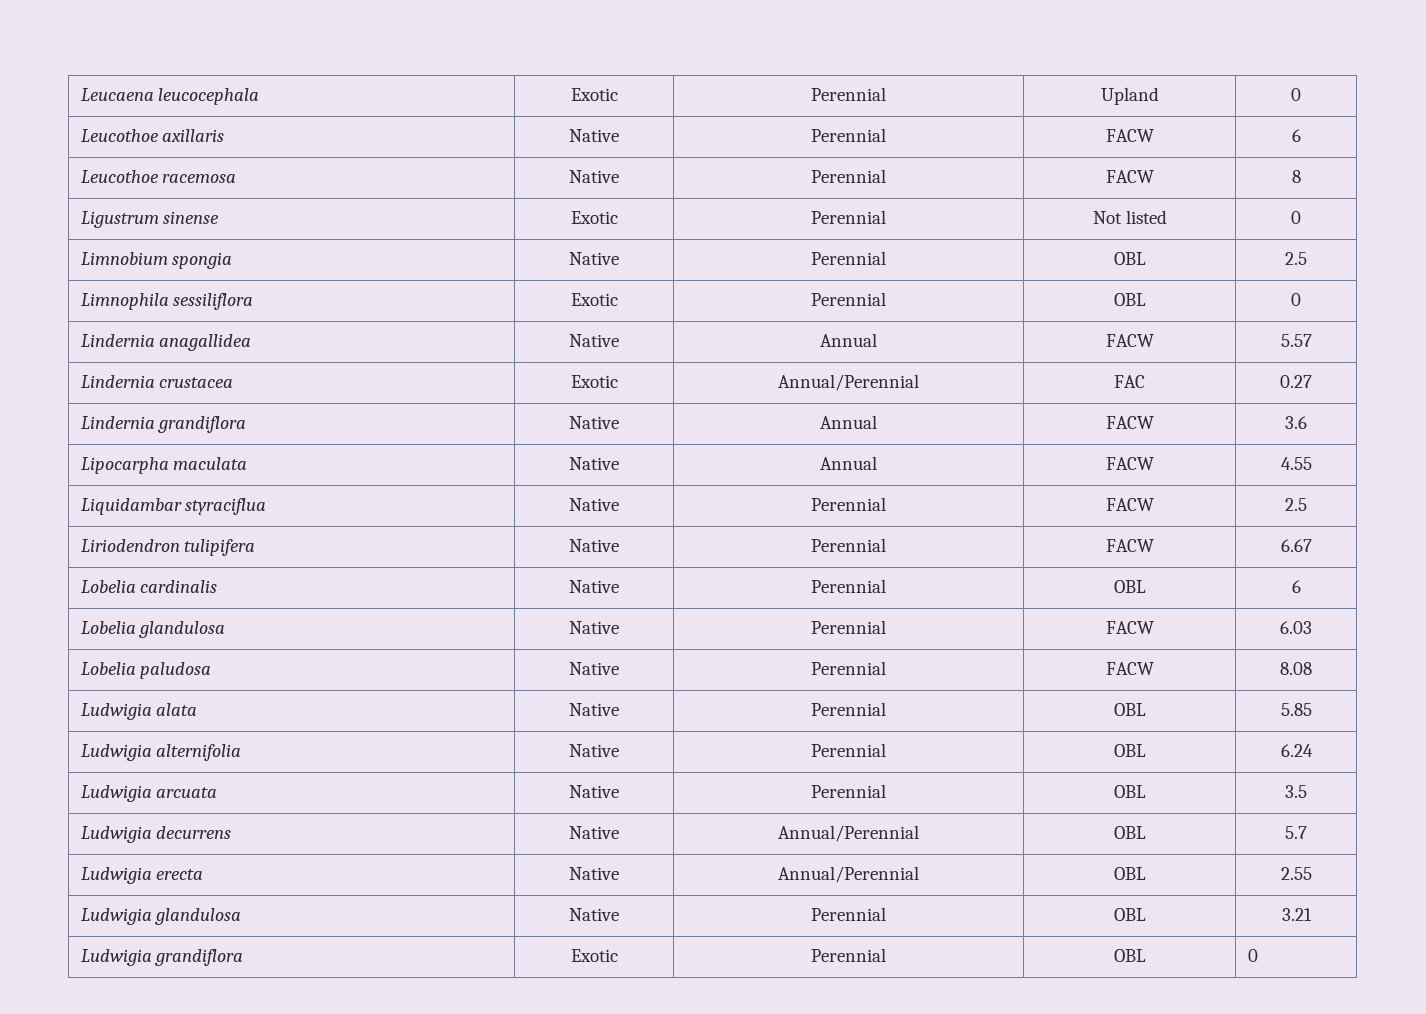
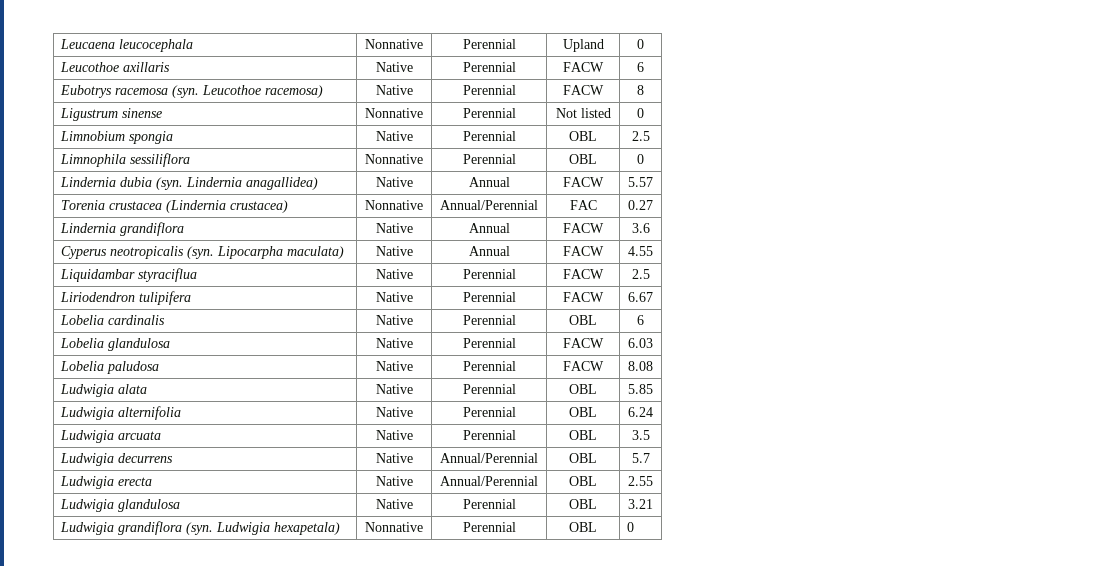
- Leucaena leucocephala | Exotic | Perennial | Upland | 0
+ Leucaena leucocephala | Nonnative | Perennial | Upland | 0
- Leucothoe racemosa | Native | Perennial | FACW | 8
+ Eubotrys racemosa (syn. Leucothoe racemosa) | Native | Perennial | FACW | 8
- Ligustrum sinense | Exotic | Perennial | Not listed | 0
+ Ligustrum sinense | Nonnative | Perennial | Not listed | 0
- Limnophila sessiliflora | Exotic | Perennial | OBL | 0
+ Limnophila sessiliflora | Nonnative | Perennial | OBL | 0
- Lindernia anagallidea | Native | Annual | FACW | 5.57
+ Lindernia dubia (syn. Lindernia anagallidea) | Native | Annual | FACW | 5.57
- Lindernia crustacea | Exotic | Annual/Perennial | FAC | 0.27
+ Torenia crustacea (Lindernia crustacea) | Nonnative | Annual/Perennial | FAC | 0.27
- Lipocarpha maculata | Native | Annual | FACW | 4.55
+ Cyperus neotropicalis (syn. Lipocarpha maculata) | Native | Annual | FACW | 4.55
- Ludwigia grandiflora | Exotic | Perennial | OBL | 0
+ Ludwigia grandiflora (syn. Ludwigia hexapetala) | Nonnative | Perennial | OBL | 0

